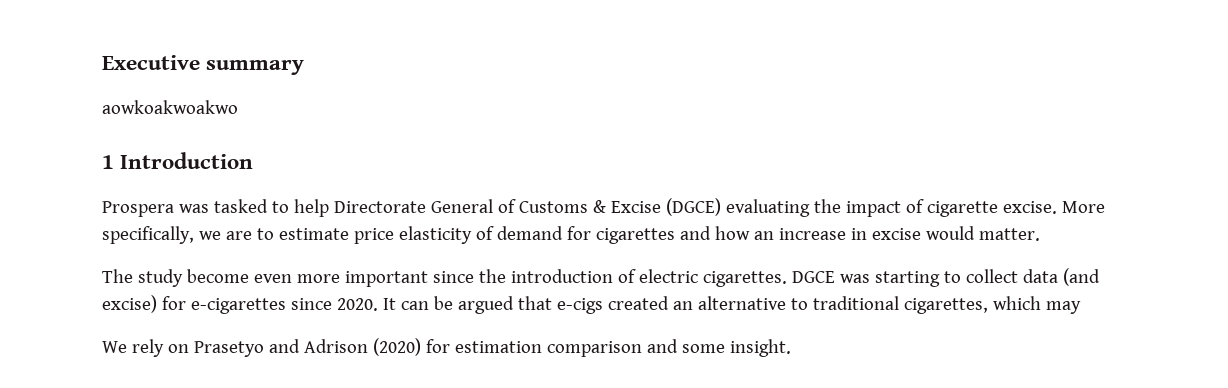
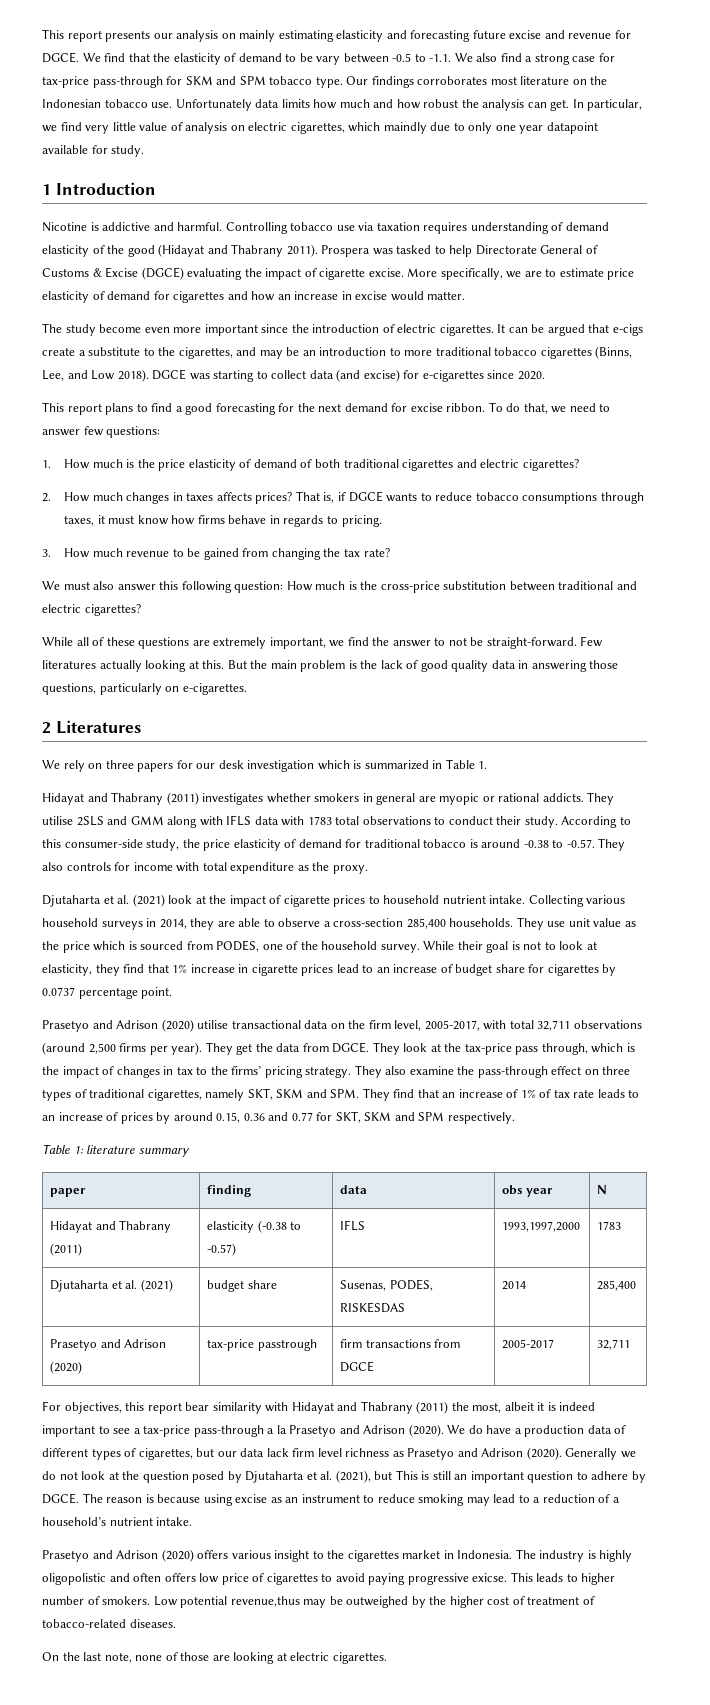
- Executive summary
- aowkoakwoakwo
+ This report presents our analysis on mainly estimating elasticity and forecasting future excise and revenue for DGCE. We find that the elasticity of demand to be vary between -0.5 to -1.1. We also find a strong case for tax-price pass-through for SKM and SPM tobacco type. Our findings corroborates most literature on the Indonesian tobacco use. Unfortunately data limits how much and how robust the analysis can get. In particular, we find very little value of analysis on electric cigarettes, which maindly due to only one year datapoint available for study.
  1 Introduction
- Prospera was tasked to help Directorate General of Customs & Excise (DGCE) evaluating the impact of cigarette excise.
+ Nicotine is addictive and harmful. Controlling tobacco use via taxation requires understanding of demand elasticity of the good (Hidayat and Thabrany 2011). Prospera was tasked to help Directorate General of Customs & Excise (DGCE) evaluating the impact of cigarette excise.
+ It can be argued that e-cigs create a substitute to the cigarettes, and may be an introduction to more traditional tobacco cigarettes (Binns, Lee, and Low 2018).
- DGCE was starting to collect data (and excise) for e-cigarettes since 2020. It can be argued that e-cigs created an alternative to traditional cigarettes, which may
- We rely on Prasetyo and Adrison (2020) for estimation comparison and some insight.
+ DGCE was starting to collect data (and excise) for e-cigarettes since 2020.
+ This report plans to find a good forecasting for the next demand for excise ribbon. To do that, we need to answer few questions:
+ 1. How much is the price elasticity of demand of both traditional cigarettes and electric cigarettes?
+ 2. How much changes in taxes affects prices? That is, if DGCE wants to reduce tobacco consumptions through taxes, it must know how firms behave in regards to pricing.
+ 3. How much revenue to be gained from changing the tax rate?
+ We must also answer this following question: How much is the cross-price substitution between traditional and electric cigarettes?
+ While all of these questions are extremely important, we find the answer to not be straight-forward. Few literatures actually looking at this. But the main problem is the lack of good quality data in answering those questions, particularly on e-cigarettes.
+ 2 Literatures
+ We rely on three papers for our desk investigation which is summarized in Table 1.
+ Hidayat and Thabrany (2011) investigates whether smokers in general are myopic or rational addicts. They utilise 2SLS and GMM along with IFLS data with 1783 total observations to conduct their study. According to this consumer-side study, the price elasticity of demand for traditional tobacco is around -0.38 to -0.57. They also controls for income with total expenditure as the proxy.
+ Djutaharta et al. (2021) look at the impact of cigarette prices to household nutrient intake. Collecting various household surveys in 2014, they are able to observe a cross-section 285,400 households. They use unit value as the price which is sourced from PODES, one of the household survey. While their goal is not to look at elasticity, they find that 1% increase in cigarette prices lead to an increase of budget share for cigarettes by 0.0737 percentage point.
+ Prasetyo and Adrison (2020) utilise transactional data on the firm level, 2005-2017, with total 32,711 observations (around 2,500 firms per year). They get the data from DGCE. They look at the tax-price pass through, which is the impact of changes in tax to the firms’ pricing strategy. They also examine the pass-through effect on three types of traditional cigarettes, namely SKT, SKM and SPM. They find that an increase of 1% of tax rate leads to an increase of prices by around 0.15, 0.36 and 0.77 for SKT, SKM and SPM respectively.
+ Table 1: literature summary
+ paper | finding | data | obs year | N
+ Hidayat and Thabrany (2011) | elasticity (-0.38 to -0.57) | IFLS | 1993,1997,2000 | 1783
+ Djutaharta et al. (2021) | budget share | Susenas, PODES, RISKESDAS | 2014 | 285,400
+ Prasetyo and Adrison (2020) | tax-price passtrough | firm transactions from DGCE | 2005-2017 | 32,711
+ For objectives, this report bear similarity with Hidayat and Thabrany (2011) the most, albeit it is indeed important to see a tax-price pass-through a la Prasetyo and Adrison (2020). We do have a production data of different types of cigarettes, but our data lack firm level richness as Prasetyo and Adrison (2020). Generally we do not look at the question posed by Djutaharta et al. (2021), but This is still an important question to adhere by DGCE. The reason is because using excise as an instrument to reduce smoking may lead to a reduction of a household’s nutrient intake.
+ Prasetyo and Adrison (2020) offers various insight to the cigarettes market in Indonesia. The industry is highly oligopolistic and often offers low price of cigarettes to avoid paying progressive exicse. This leads to higher number of smokers. Low potential revenue,thus may be outweighed by the higher cost of treatment of tobacco-related diseases.
+ On the last note, none of those are looking at electric cigarettes.

